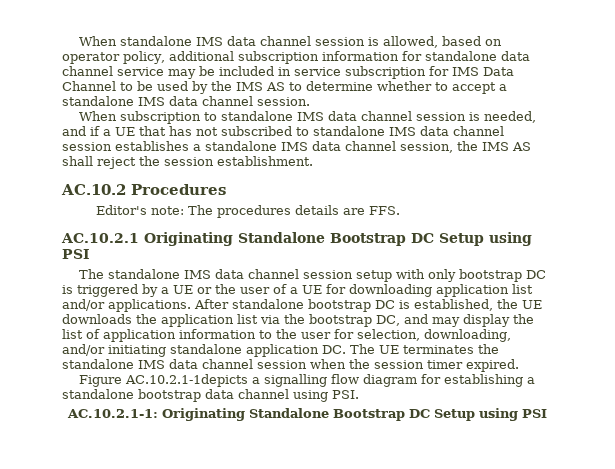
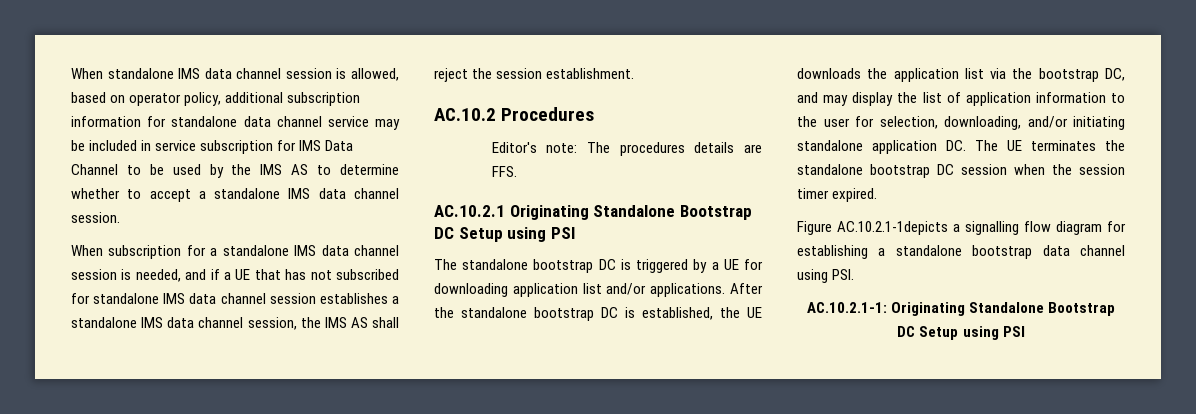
- When subscription to standalone IMS data channel session is needed, and if a UE that has not subscribed to standalone IMS data channel session establishes a standalone IMS data channel session, the IMS AS shall reject the session establishment.
+ When subscription for a standalone IMS data channel session is needed, and if a UE that has not subscribed for standalone IMS data channel session establishes a standalone IMS data channel session, the IMS AS shall reject the session establishment.
- The standalone IMS data channel session setup with only bootstrap DC is triggered by a UE or the user of a UE for downloading application list and/or applications.
+ The standalone bootstrap DC is triggered by a UE for downloading application list and/or applications.
- After standalone bootstrap DC is established, the UE downloads the application list via the bootstrap DC, and may display the list of application information to the user for selection, downloading, and/or initiating standalone application DC. The UE terminates the standalone IMS data channel session when the session timer expired.
+ After the standalone bootstrap DC is established, the UE downloads the application list via the bootstrap DC, and may display the list of application information to the user for selection, downloading, and/or initiating standalone application DC. The UE terminates the standalone bootstrap DC session when the session timer expired.

